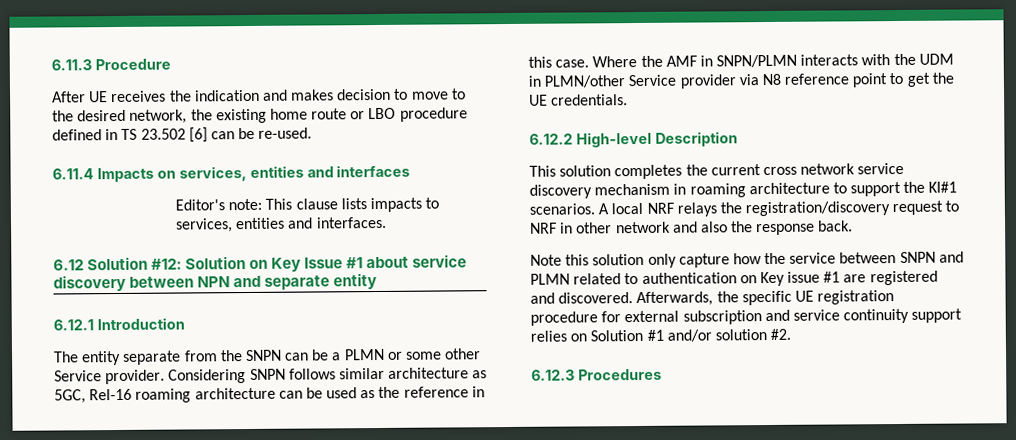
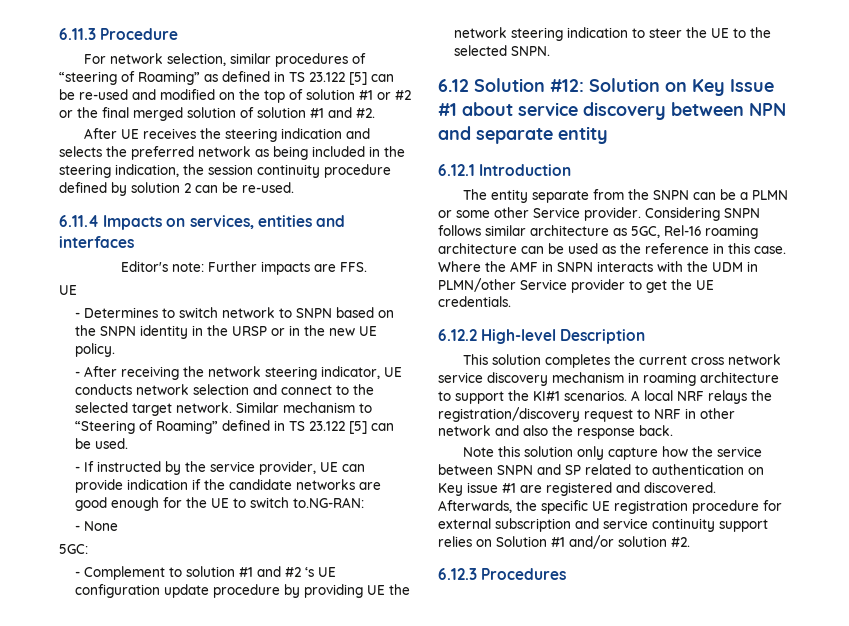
+ For network selection, similar procedures of “steering of Roaming” as defined in TS 23.122 [5] can be re-used and modified on the top of solution #1 or #2 or the final merged solution of solution #1 and #2.
- After UE receives the indication and makes decision to move to the desired network, the existing home route or LBO procedure defined in TS 23.502 [6] can be re-used.
+ After UE receives the steering indication and selects the preferred network as being included in the steering indication, the session continuity procedure defined by solution 2 can be re-used.
- Editor's note: This clause lists impacts to services, entities and interfaces.
+ Editor's note: Further impacts are FFS.
+ UE
+ - Determines to switch network to SNPN based on the SNPN identity in the URSP or in the new UE policy.
+ - After receiving the network steering indicator, UE conducts network selection and connect to the selected target network. Similar mechanism to “Steering of Roaming” defined in TS 23.122 [5] can be used.
+ - If instructed by the service provider, UE can provide indication if the candidate networks are good enough for the UE to switch to.NG-RAN:
+ - None
+ 5GC:
+ - Complement to solution #1 and #2 ‘s UE configuration update procedure by providing UE the network steering indication to steer the UE to the selected SNPN.
- Where the AMF in SNPN/PLMN interacts with the UDM in PLMN/other Service provider via N8 reference point to get the UE credentials.
+ Where the AMF in SNPN interacts with the UDM in PLMN/other Service provider to get the UE credentials.
- Note this solution only capture how the service between SNPN and PLMN related to authentication on Key issue #1 are registered and discovered.
+ Note this solution only capture how the service between SNPN and SP related to authentication on Key issue #1 are registered and discovered.

